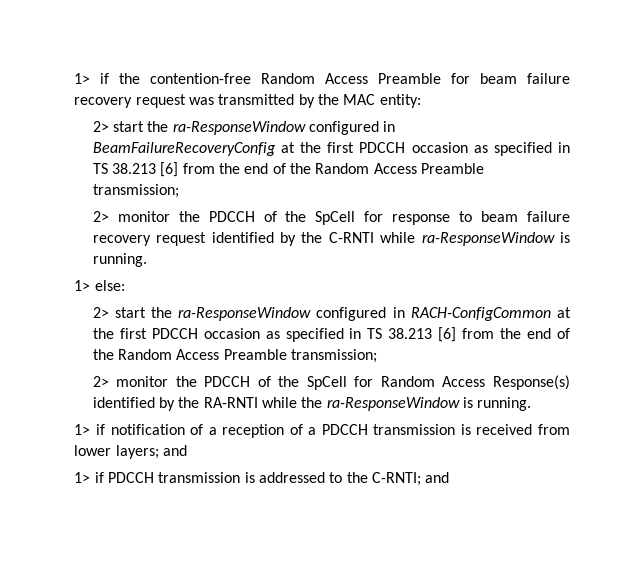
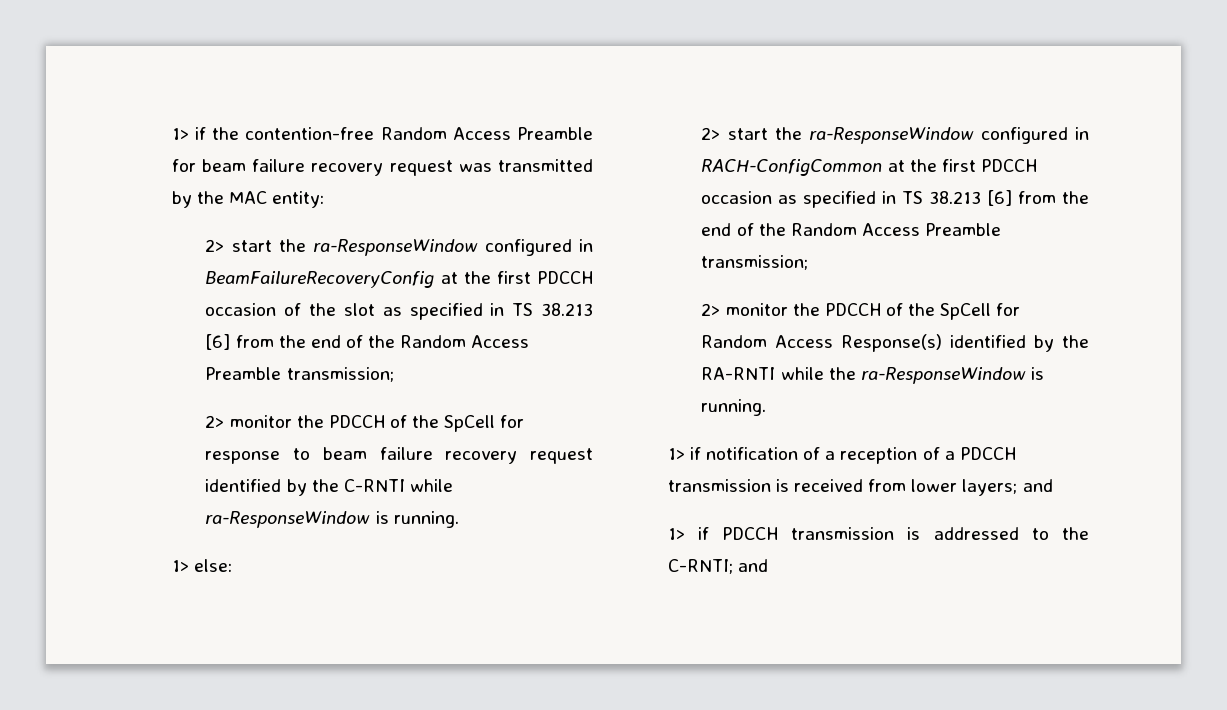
- 2> start the ra-ResponseWindow configured in BeamFailureRecoveryConfig at the first PDCCH occasion as specified in TS 38.213 [6] from the end of the Random Access Preamble transmission;
+ 2> start the ra-ResponseWindow configured in BeamFailureRecoveryConfig at the first PDCCH occasion of the slot as specified in TS 38.213 [6] from the end of the Random Access Preamble transmission;

